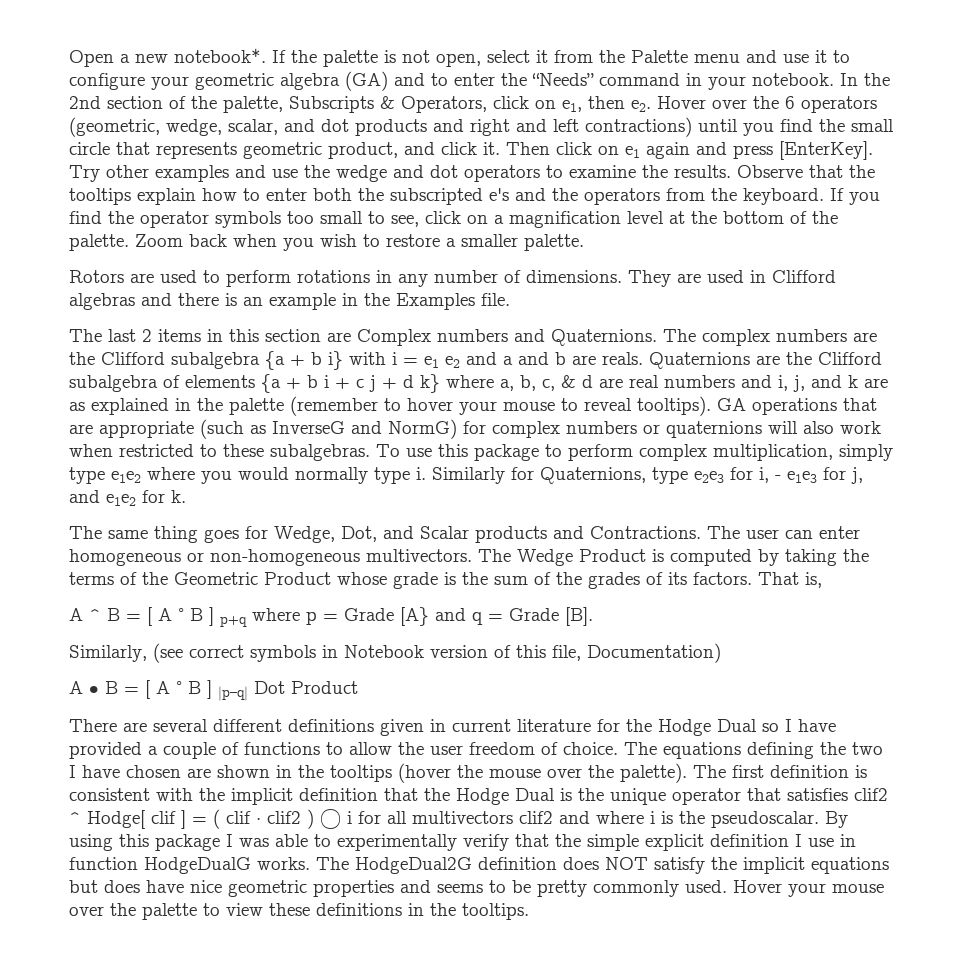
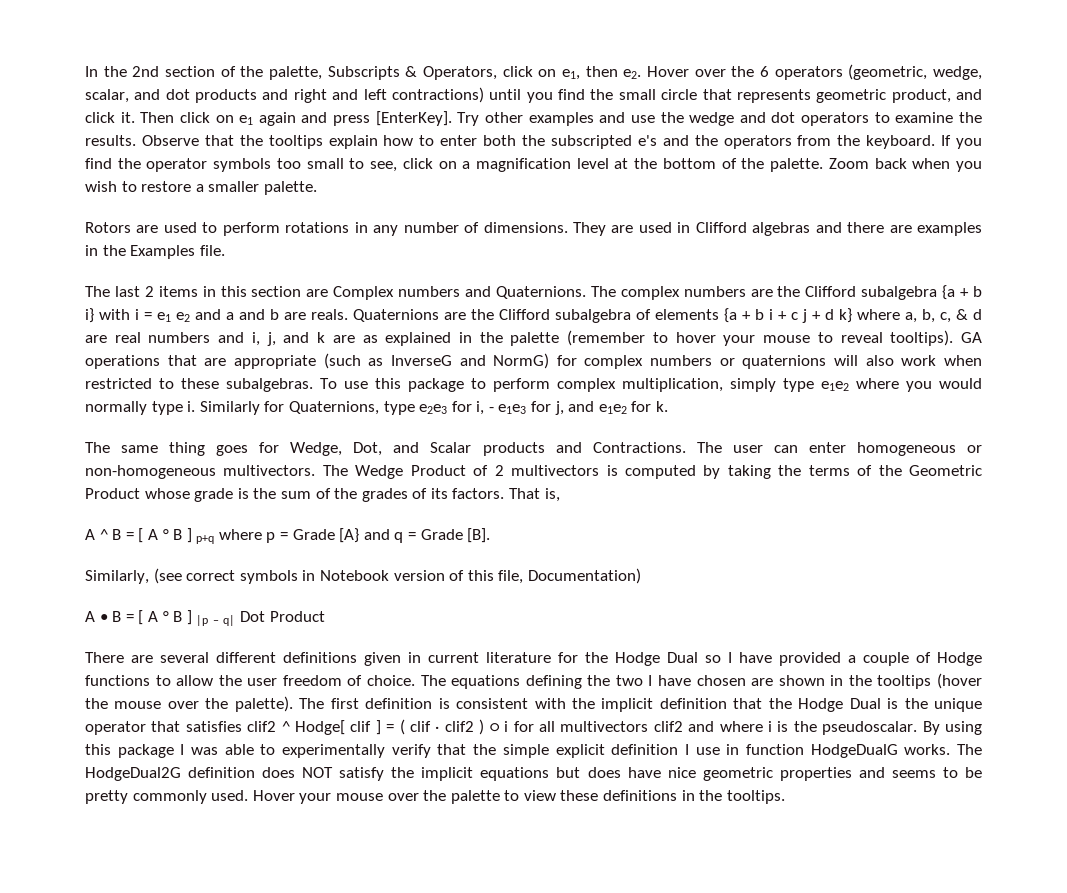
- Open a new notebook*. If the palette is not open, select it from the Palette menu and use it to configure your geometric algebra (GA) and to enter the “Needs” command in your notebook.
- They are used in Clifford algebras and there is an example in the Examples file.
+ They are used in Clifford algebras and there are examples in the Examples file.
- The Wedge Product is computed by taking the terms of the Geometric Product whose grade is the sum of the grades of its factors.
+ The Wedge Product of 2 multivectors is computed by taking the terms of the Geometric Product whose grade is the sum of the grades of its factors.
- A • B = [ A ° B ] |p–q| Dot Product
+ A • B = [ A ° B ] |p – q| Dot Product
- There are several different definitions given in current literature for the Hodge Dual so I have provided a couple of functions to allow the user freedom of choice.
+ There are several different definitions given in current literature for the Hodge Dual so I have provided a couple of Hodge functions to allow the user freedom of choice.

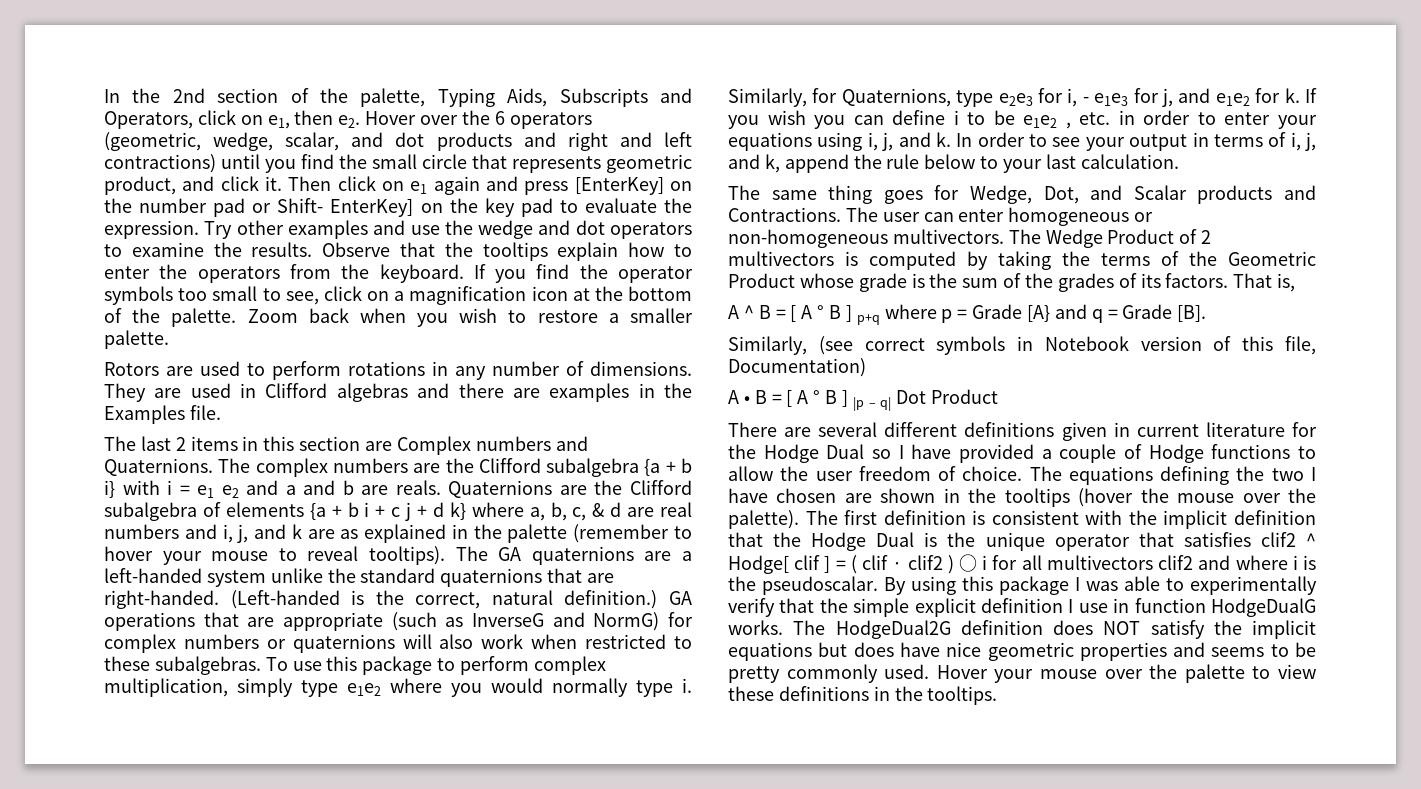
- In the 2nd section of the palette, Subscripts & Operators, click on e1, then e2.
+ In the 2nd section of the palette, Typing Aids, Subscripts and Operators, click on e1, then e2.
- Then click on e1 again and press [EnterKey].
+ Then click on e1 again and press [EnterKey] on the number pad or Shift- EnterKey] on the key pad to evaluate the expression.
- Observe that the tooltips explain how to enter both the subscripted e's and the operators from the keyboard.
+ Observe that the tooltips explain how to enter the operators from the keyboard.
- If you find the operator symbols too small to see, click on a magnification level at the bottom of the palette.
+ If you find the operator symbols too small to see, click on a magnification icon at the bottom of the palette.
+ The GA quaternions are a left-handed system unlike the standard quaternions that are right-handed. (Left-handed is the correct, natural definition.)
- Similarly for Quaternions, type e2e3 for i, - e1e3 for j, and e1e2 for k.
+ Similarly, for Quaternions, type e2e3 for i, - e1e3 for j, and e1e2 for k. If you wish you can define i to be e1e2 , etc. in order to enter your equations using i, j, and k. In order to see your output in terms of i, j, and k, append the rule below to your last calculation.

